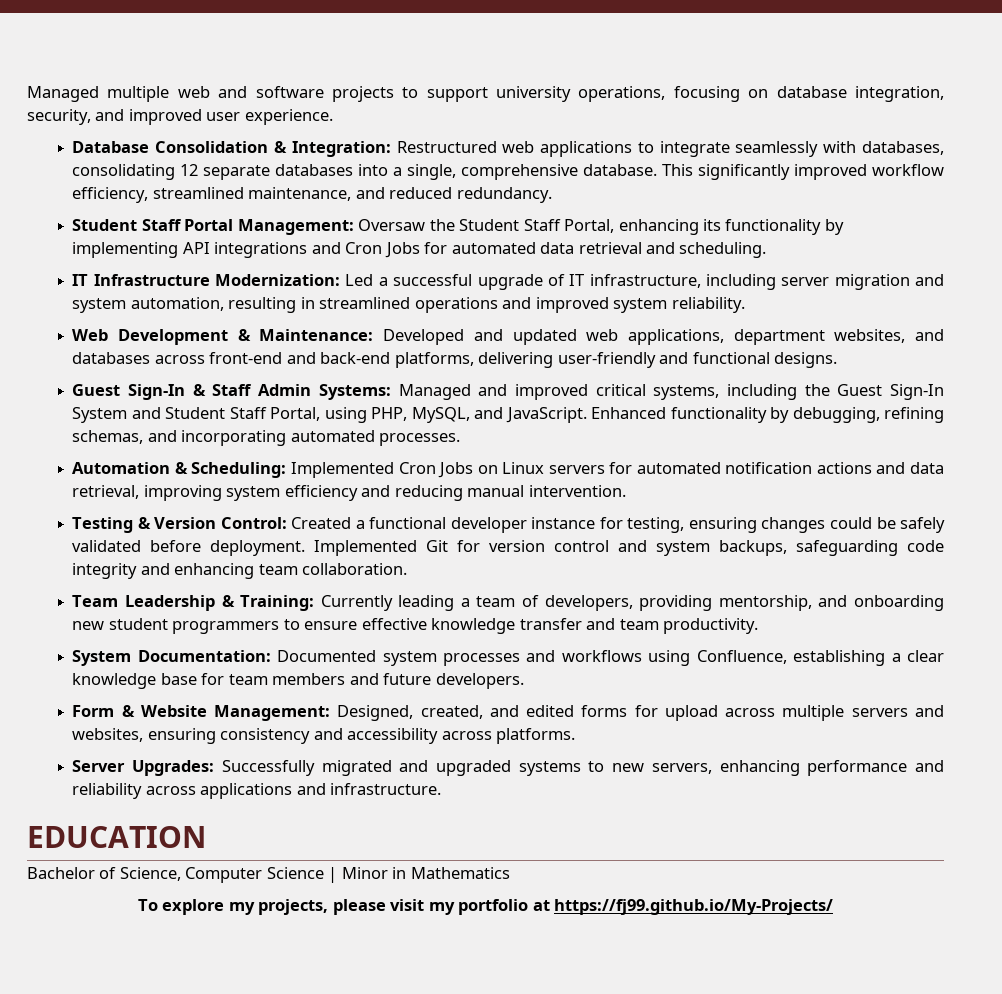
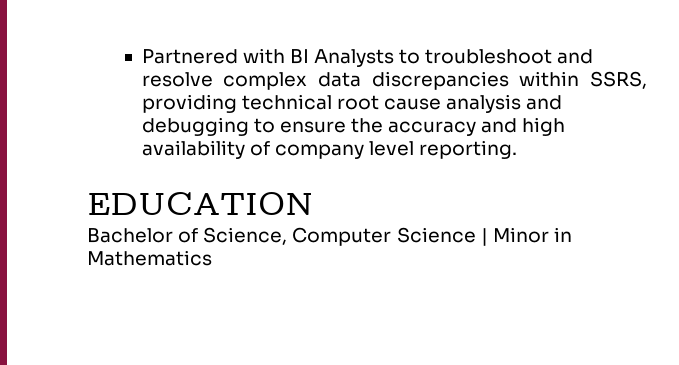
- Managed multiple web and software projects to support university operations, focusing on database integration, security, and improved user experience.
- Database Consolidation & Integration: Restructured web applications to integrate seamlessly with databases, consolidating 12 separate databases into a single, comprehensive database. This significantly improved workflow efficiency, streamlined maintenance, and reduced redundancy.
- Student Staff Portal Management: Oversaw the Student Staff Portal, enhancing its functionality by implementing API integrations and Cron Jobs for automated data retrieval and scheduling.
- IT Infrastructure Modernization: Led a successful upgrade of IT infrastructure, including server migration and system automation, resulting in streamlined operations and improved system reliability.
- Web Development & Maintenance: Developed and updated web applications, department websites, and databases across front-end and back-end platforms, delivering user-friendly and functional designs.
- Guest Sign-In & Staff Admin Systems: Managed and improved critical systems, including the Guest Sign-In System and Student Staff Portal, using PHP, MySQL, and JavaScript. Enhanced functionality by debugging, refining schemas, and incorporating automated processes.
- Automation & Scheduling: Implemented Cron Jobs on Linux servers for automated notification actions and data retrieval, improving system efficiency and reducing manual intervention.
- Testing & Version Control: Created a functional developer instance for testing, ensuring changes could be safely validated before deployment. Implemented Git for version control and system backups, safeguarding code integrity and enhancing team collaboration.
- Team Leadership & Training: Currently leading a team of developers, providing mentorship, and onboarding new student programmers to ensure effective knowledge transfer and team productivity.
- System Documentation: Documented system processes and workflows using Confluence, establishing a clear knowledge base for team members and future developers.
- Form & Website Management: Designed, created, and edited forms for upload across multiple servers and websites, ensuring consistency and accessibility across platforms.
- Server Upgrades: Successfully migrated and upgraded systems to new servers, enhancing performance and reliability across applications and infrastructure.
+ Partnered with BI Analysts to troubleshoot and resolve complex data discrepancies within SSRS, providing technical root cause analysis and debugging to ensure the accuracy and high availability of company level reporting.
- To explore my projects, please visit my portfolio at https://fj99.github.io/My-Projects/

